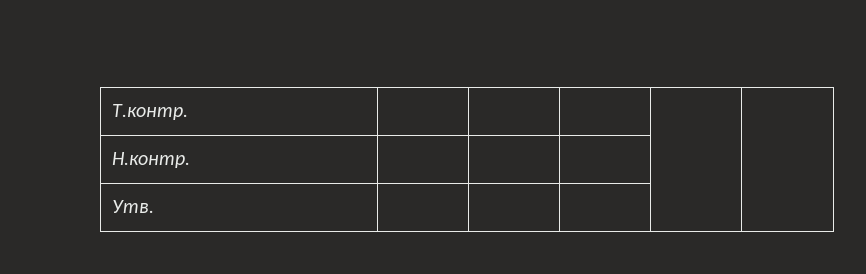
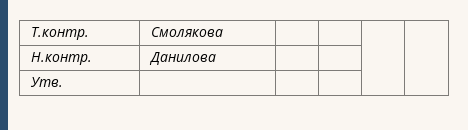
- Т.контр. | | | | |
+ Т.контр. | Смолякова | | | |
- Н.контр. | | | | |
+ Н.контр. | Данилова | | | |

